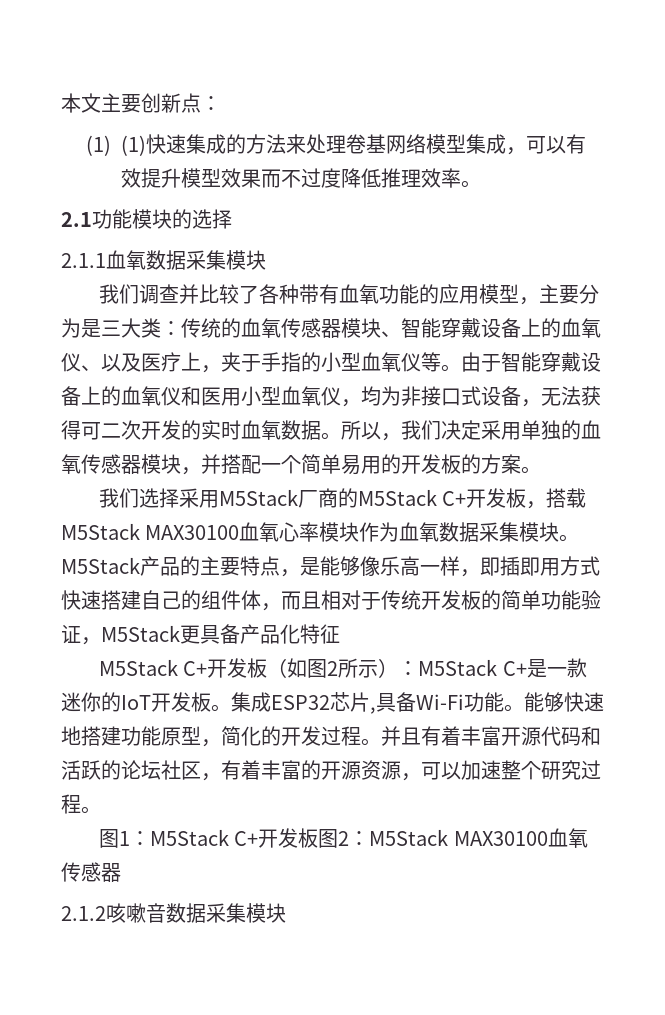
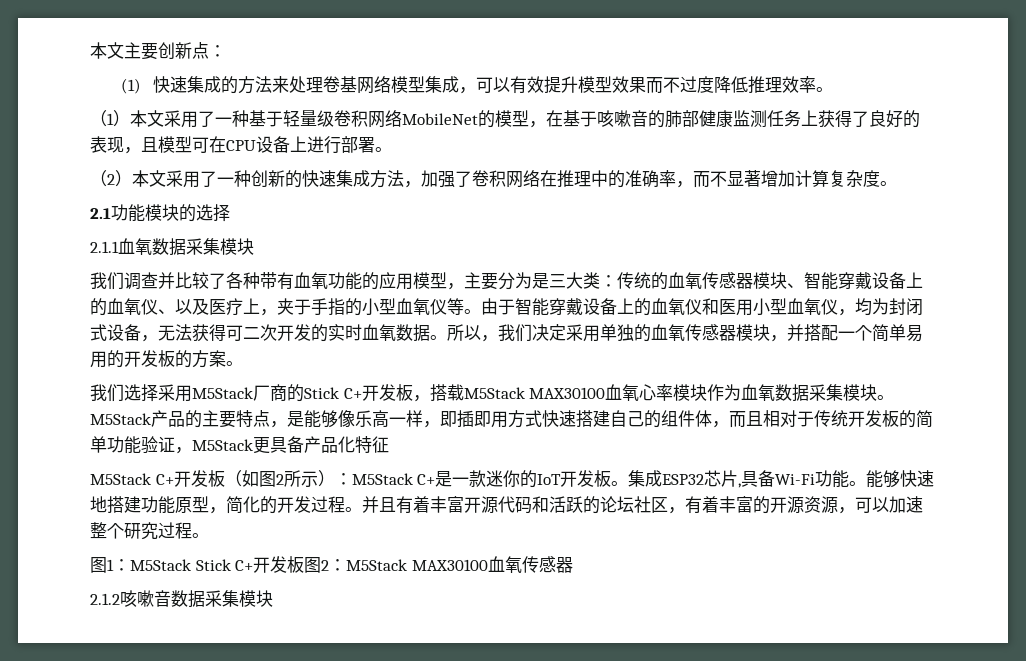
- (1) (1)快速集成的方法来处理卷基网络模型集成，可以有效提升模型效果而不过度降低推理效率。
+ (1)快速集成的方法来处理卷基网络模型集成，可以有效提升模型效果而不过度降低推理效率。
+ （1）本文采用了一种基于轻量级卷积网络MobileNet的模型，在基于咳嗽音的肺部健康监测任务上获得了良好的表现，且模型可在CPU设备上进行部署。
+ （2）本文采用了一种创新的快速集成方法，加强了卷积网络在推理中的准确率，而不显著增加计算复杂度。
- 由于智能穿戴设备上的血氧仪和医用小型血氧仪，均为非接口式设备，无法获得可二次开发的实时血氧数据。
+ 由于智能穿戴设备上的血氧仪和医用小型血氧仪，均为封闭式设备，无法获得可二次开发的实时血氧数据。
- 我们选择采用M5Stack厂商的M5Stack C+开发板，搭载M5Stack MAX30100血氧心率模块作为血氧数据采集模块。
+ 我们选择采用M5Stack厂商的Stick C+开发板，搭载M5Stack MAX30100血氧心率模块作为血氧数据采集模块。
- 图1：M5Stack C+开发板图2：M5Stack MAX30100血氧传感器
+ 图1：M5Stack Stick C+开发板图2：M5Stack MAX30100血氧传感器

